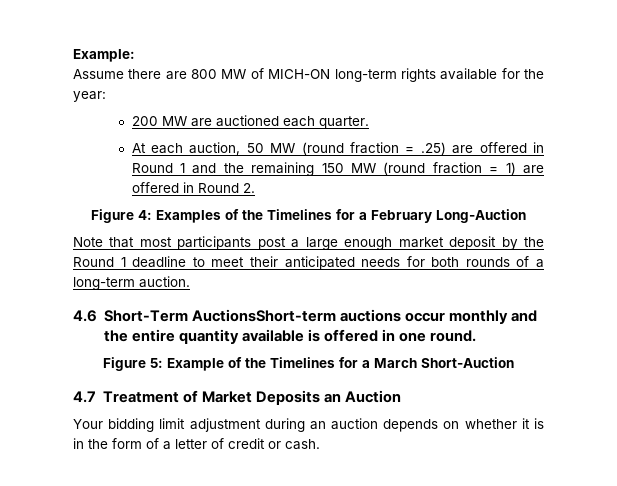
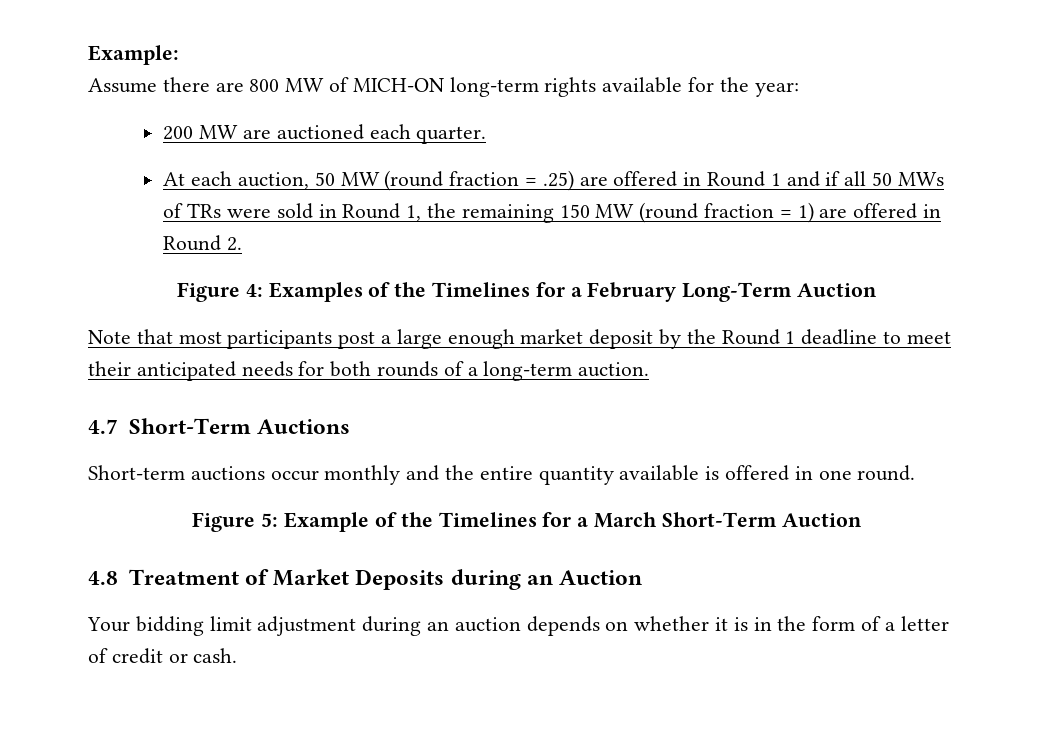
- At each auction, 50 MW (round fraction = .25) are offered in Round 1 and the remaining 150 MW (round fraction = 1) are offered in Round 2.
+ At each auction, 50 MW (round fraction = .25) are offered in Round 1 and if all 50 MWs of TRs were sold in Round 1, the remaining 150 MW (round fraction = 1) are offered in Round 2.
- Figure 4: Examples of the Timelines for a February Long-Auction
+ Figure 4: Examples of the Timelines for a February Long-Term Auction
- 4.6 Short-Term AuctionsShort-term auctions occur monthly and the entire quantity available is offered in one round.
+ 4.7 Short-Term Auctions
+ Short-term auctions occur monthly and the entire quantity available is offered in one round.
- Figure 5: Example of the Timelines for a March Short-Auction
- 4.7 Treatment of Market Deposits an Auction
+ Figure 5: Example of the Timelines for a March Short-Term Auction
+ 4.8 Treatment of Market Deposits during an Auction

